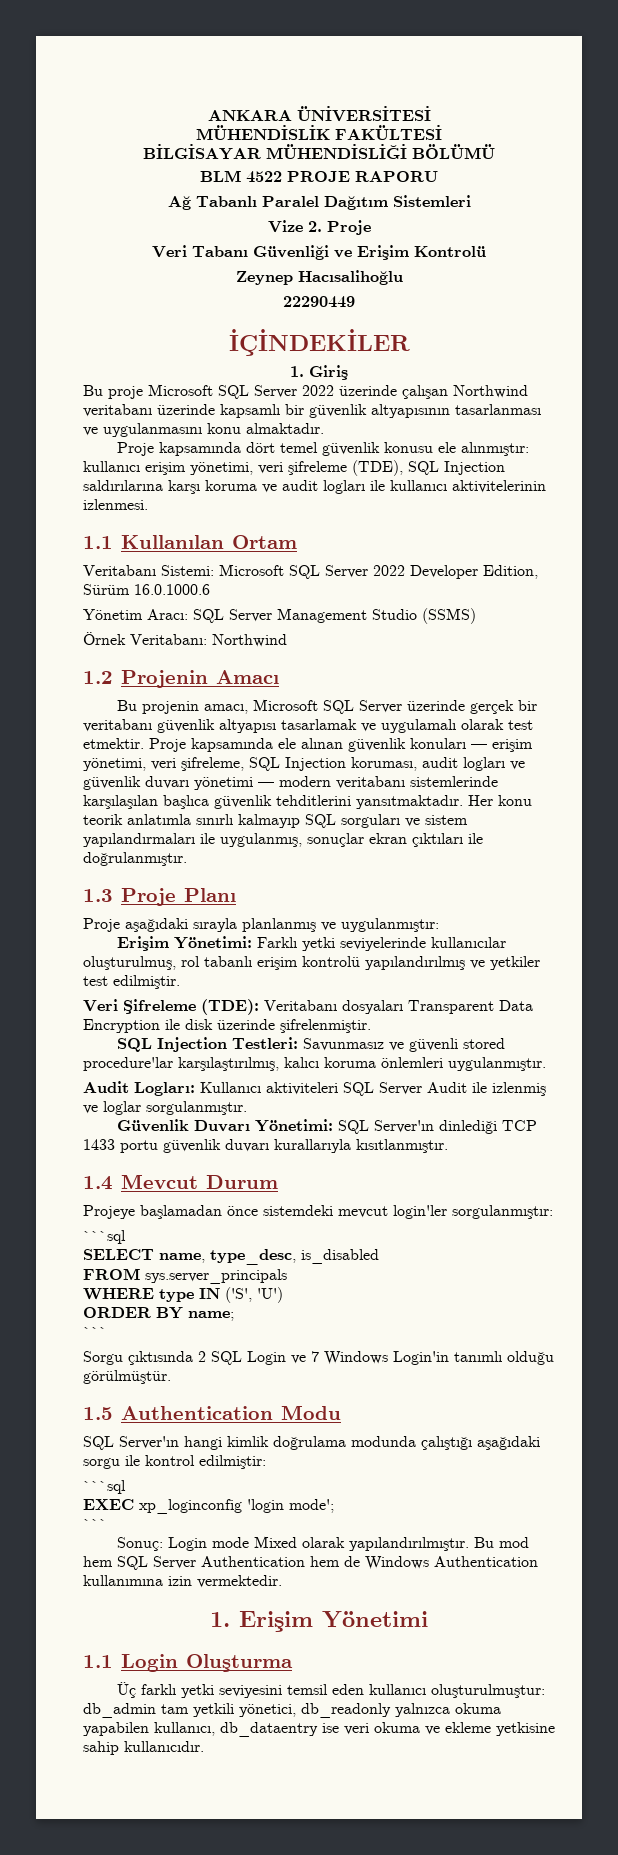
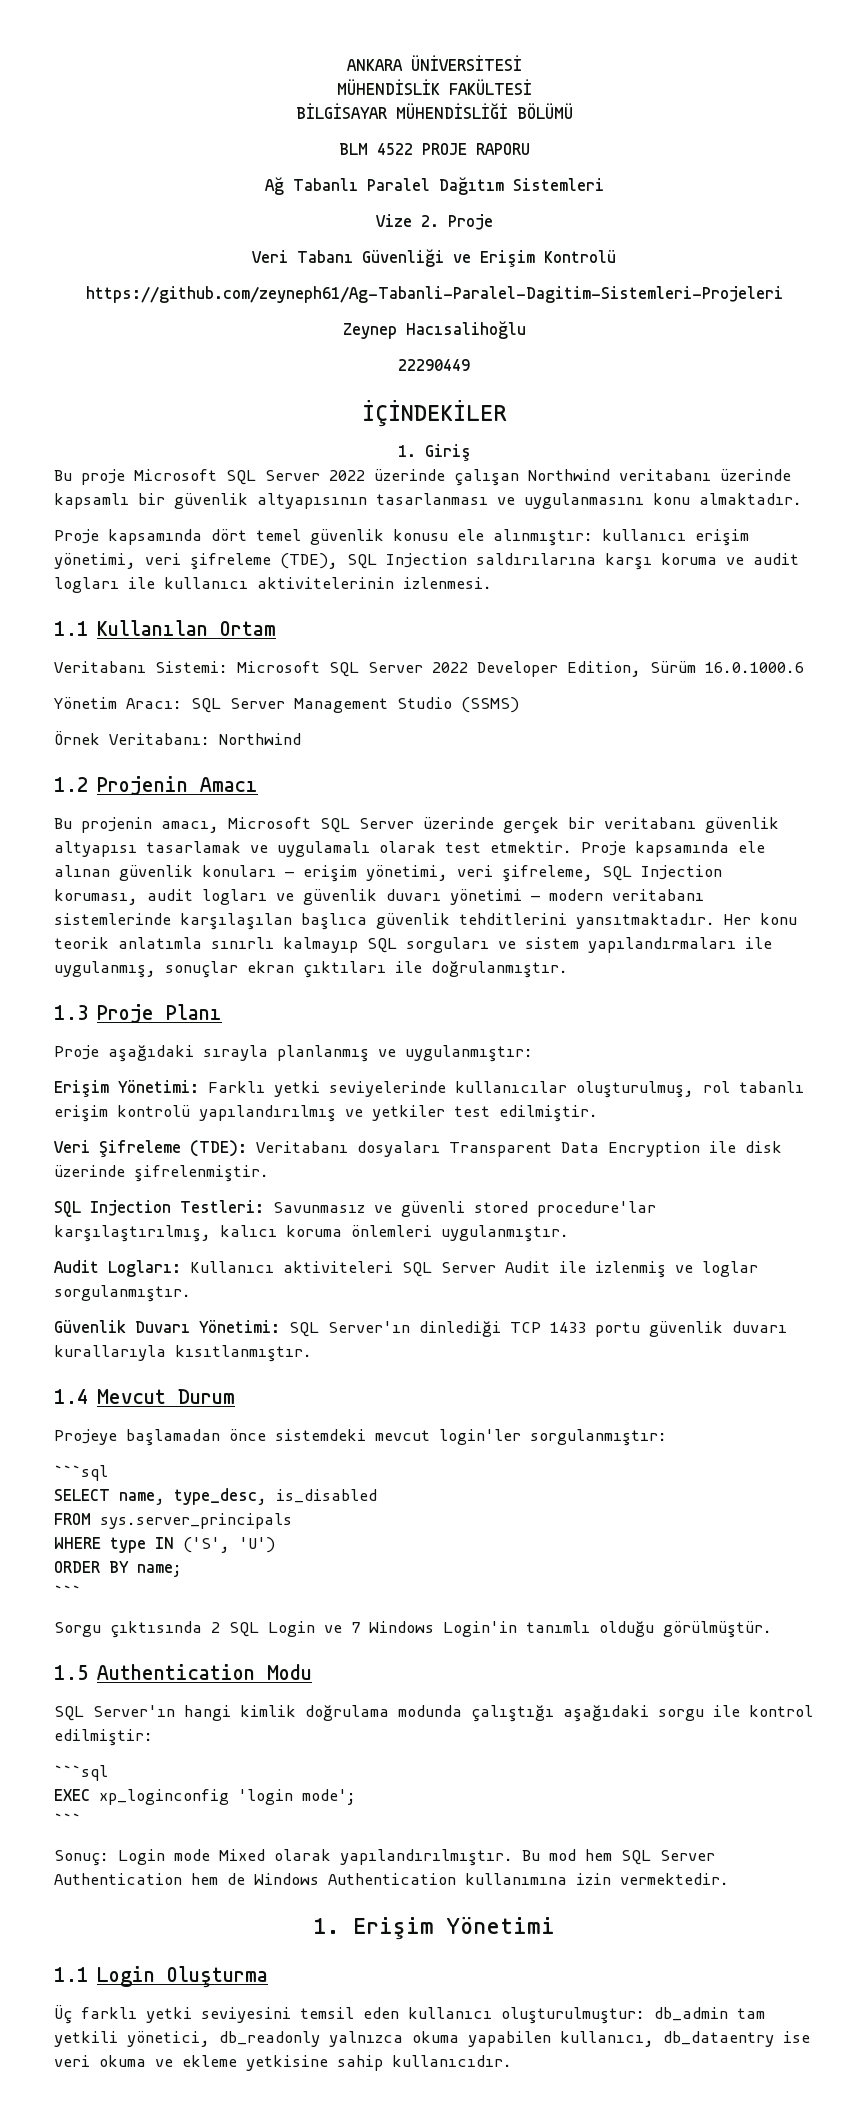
+ https://github.com/zeyneph61/Ag-Tabanli-Paralel-Dagitim-Sistemleri-Projeleri

